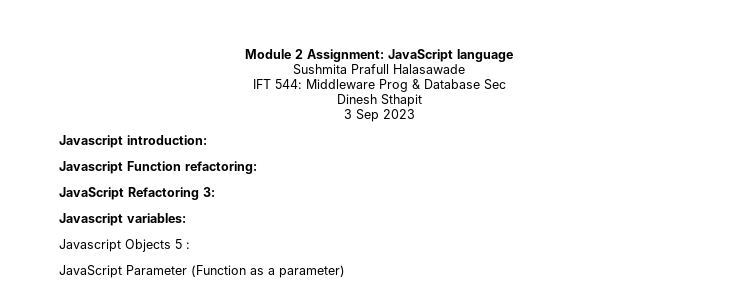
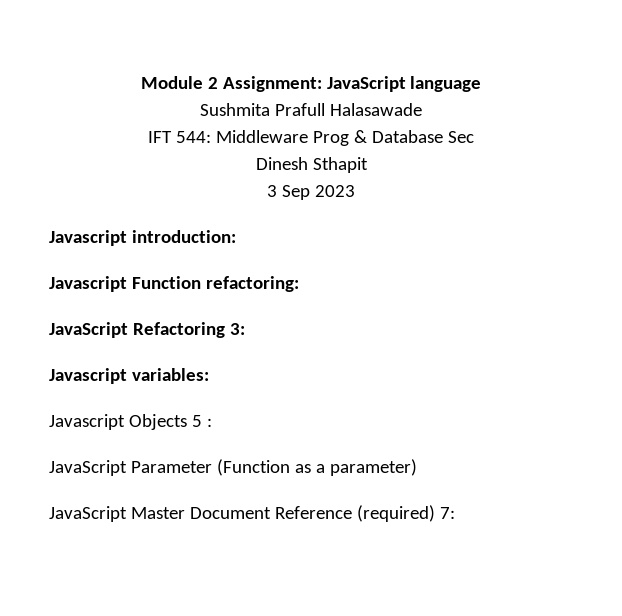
+ JavaScript Master Document Reference (required) 7:

